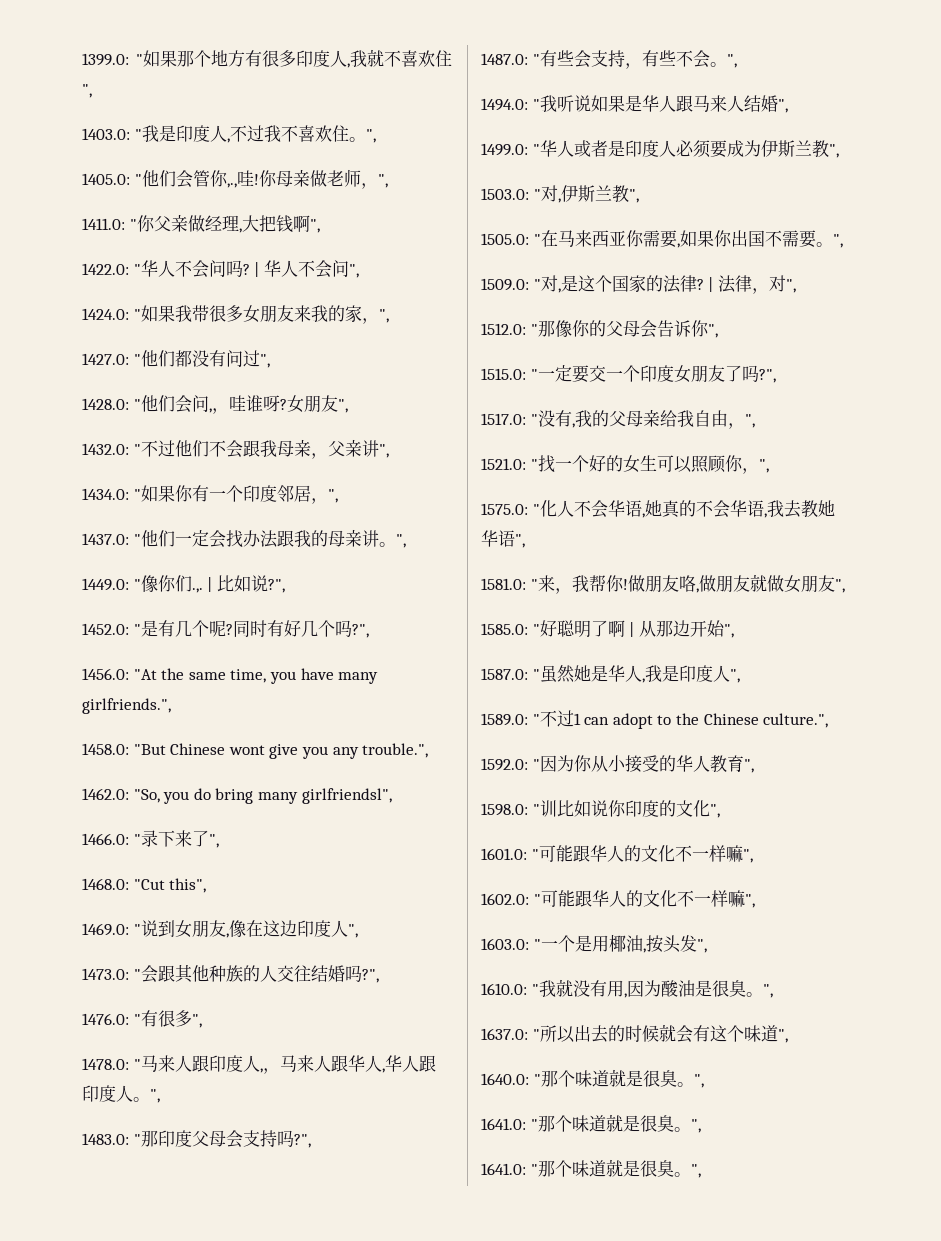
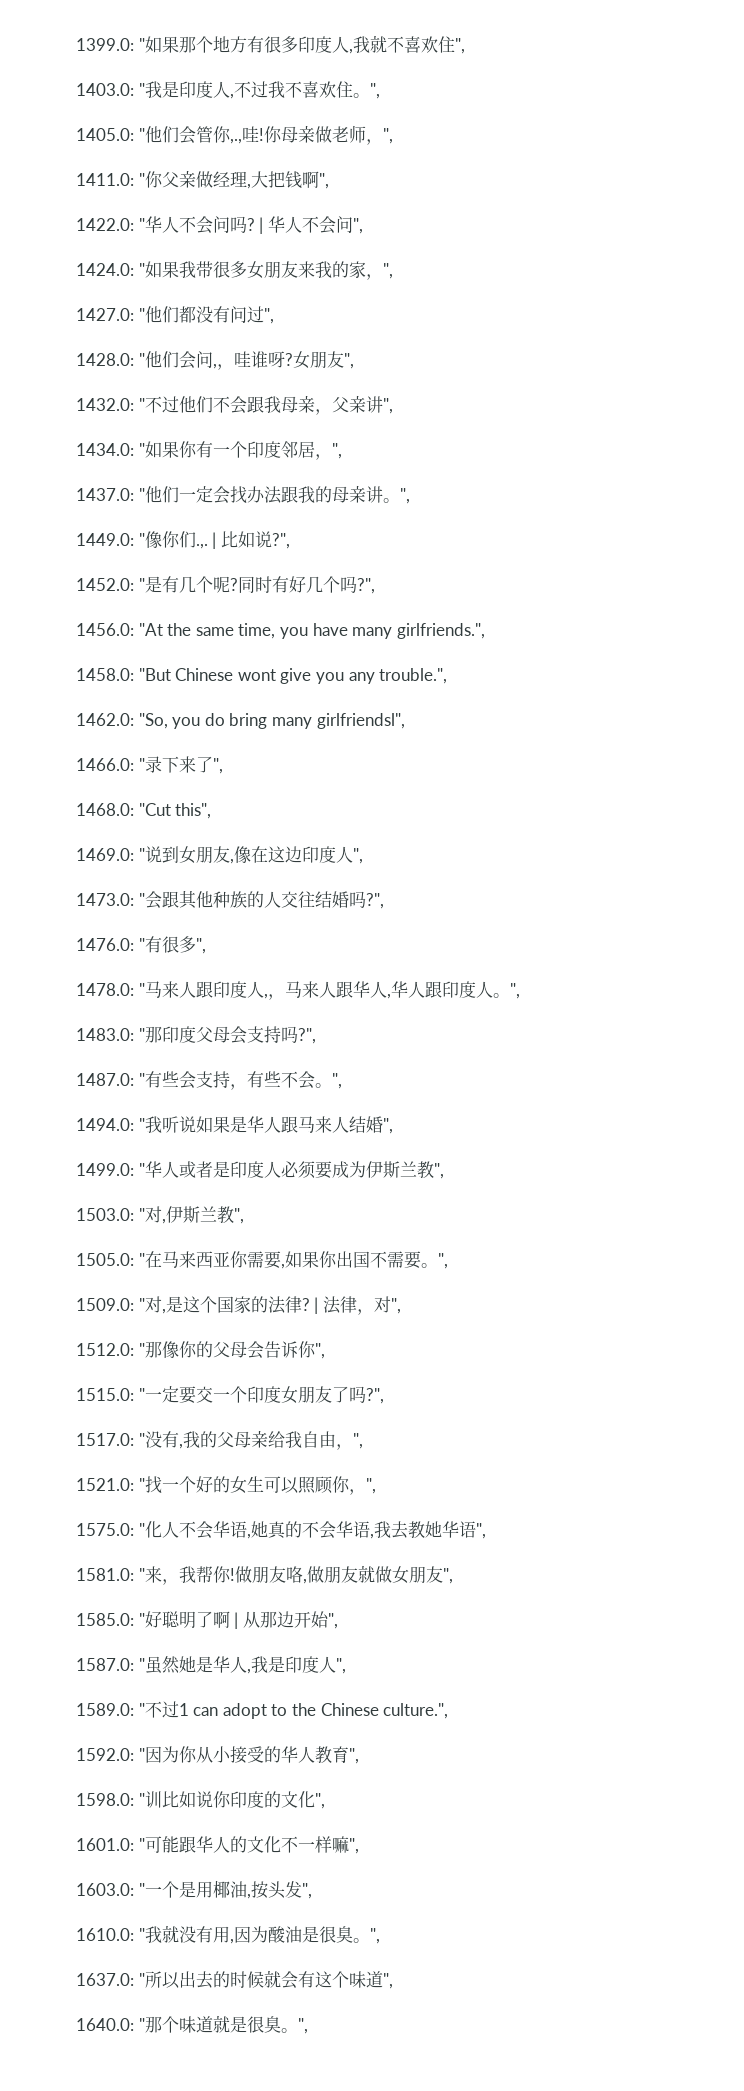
- 1602.0: "可能跟华人的文化不一样嘛",
  1640.0: "那个味道就是很臭。",
- 1641.0: "那个味道就是很臭。",
- 1641.0: "那个味道就是很臭。",

